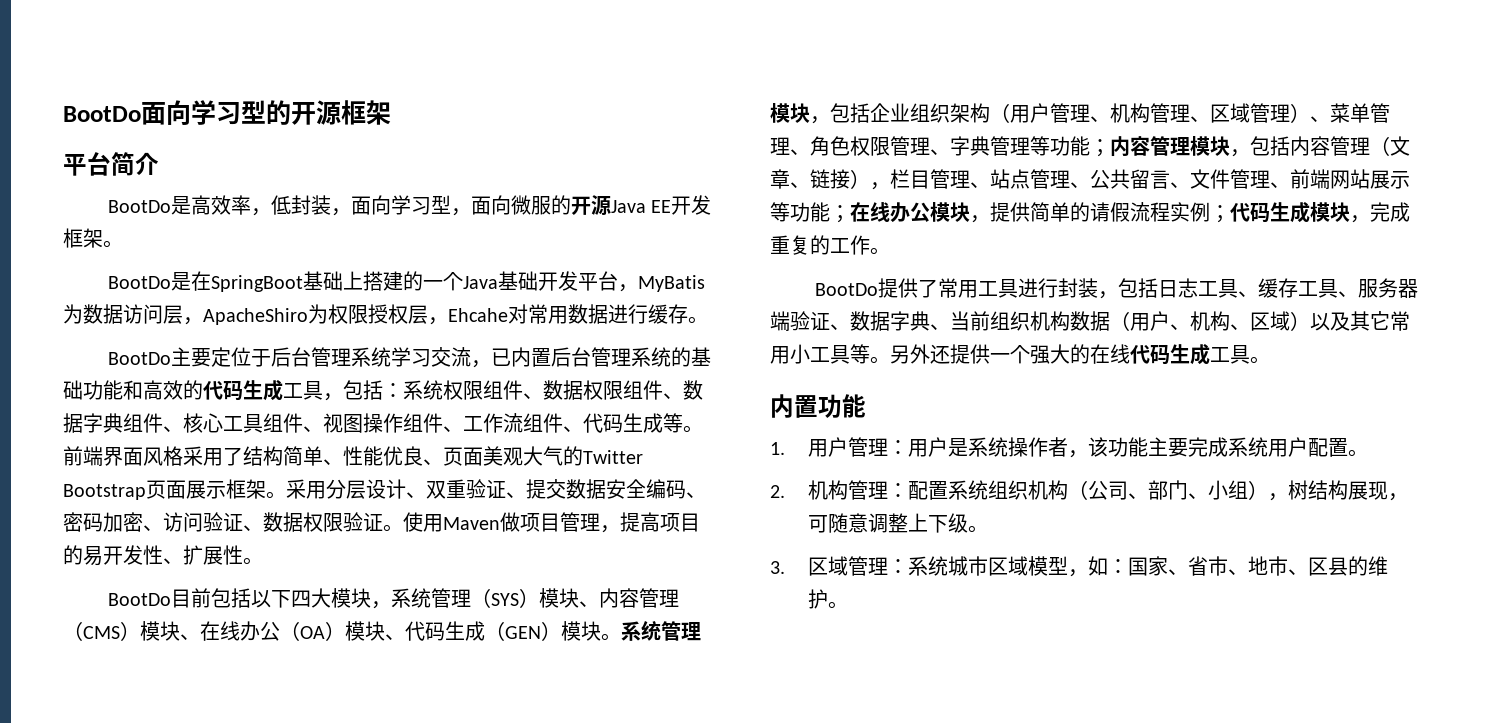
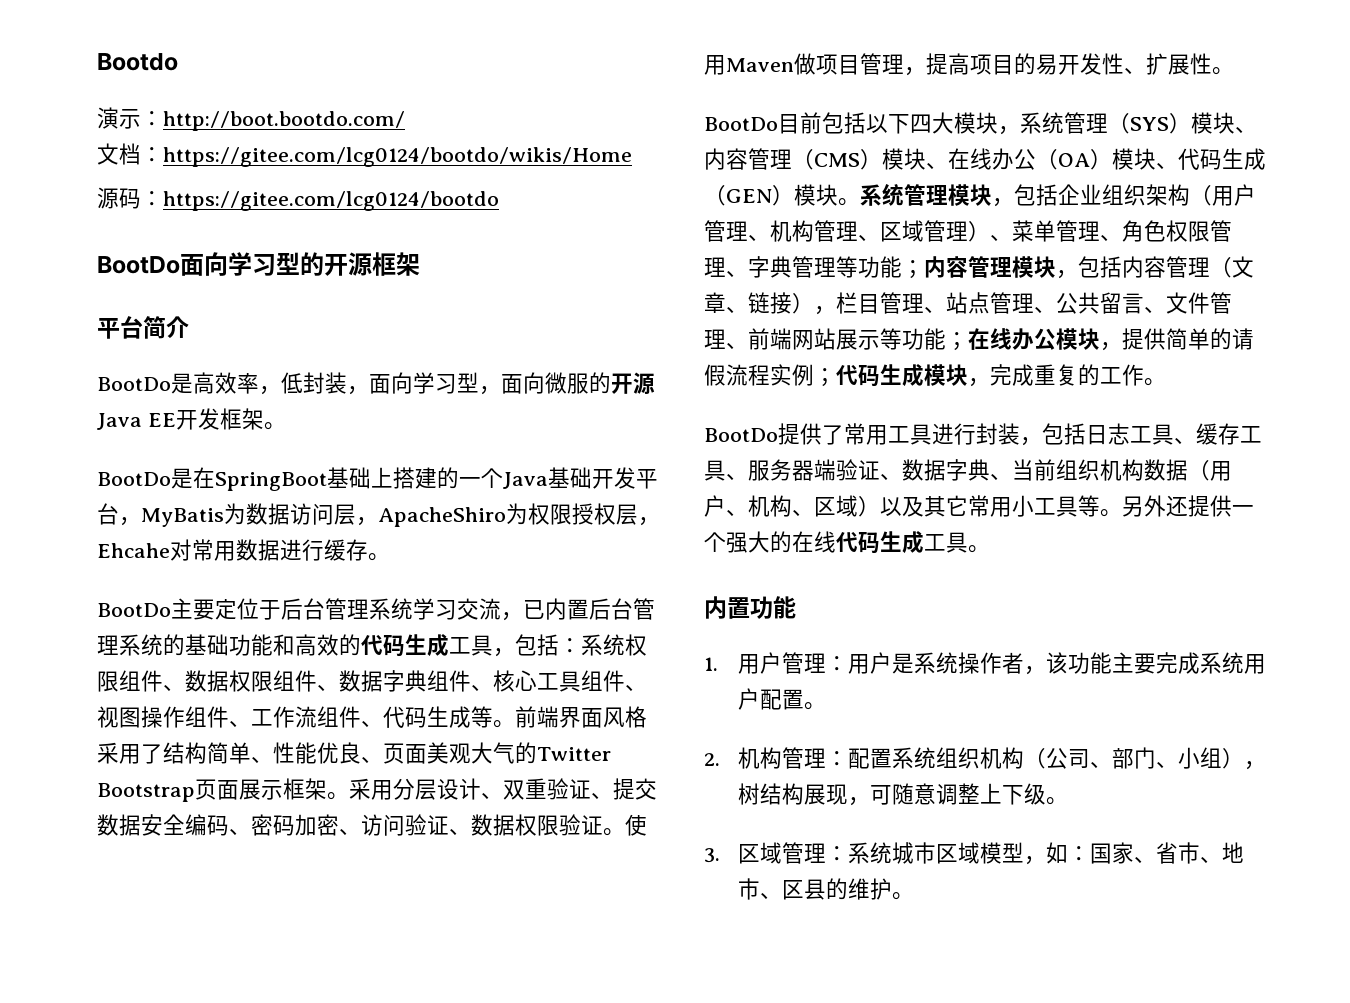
+ Bootdo
+ 演示：http://boot.bootdo.com/
+ 文档：https://gitee.com/lcg0124/bootdo/wikis/Home
+ 源码：https://gitee.com/lcg0124/bootdo

